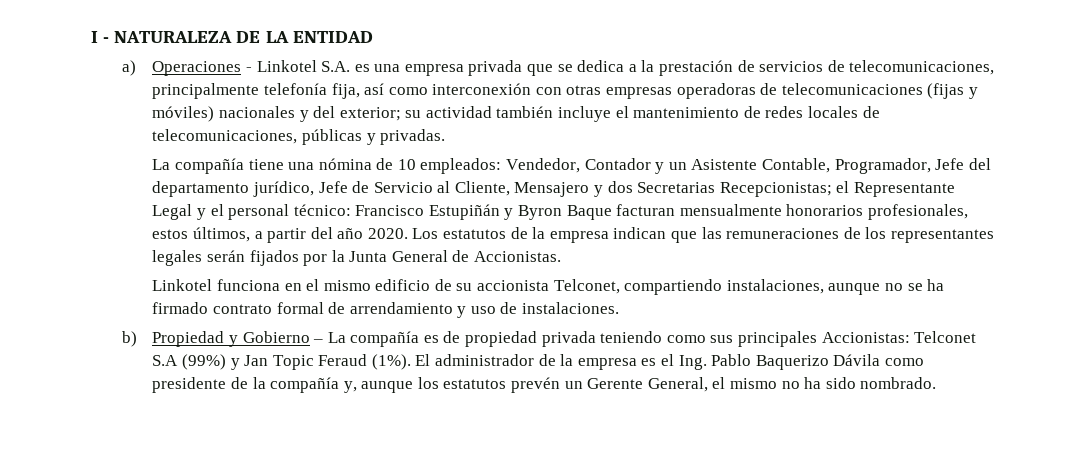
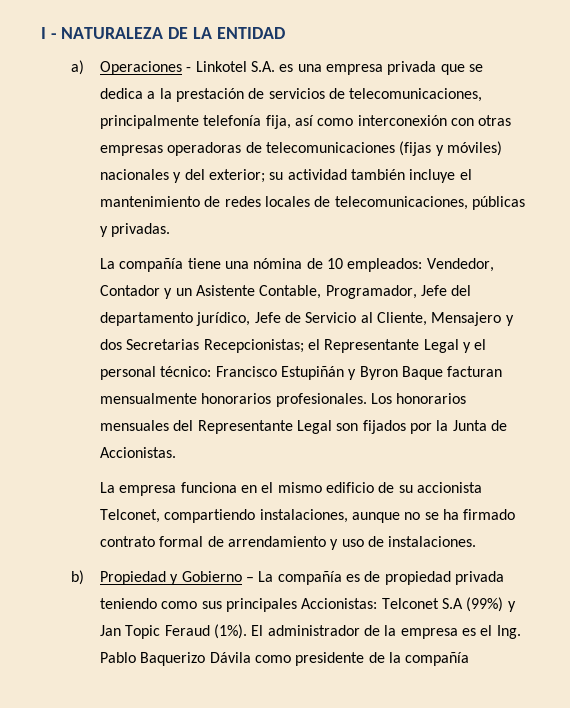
- La compañía tiene una nómina de 10 empleados: Vendedor, Contador y un Asistente Contable, Programador, Jefe del departamento jurídico, Jefe de Servicio al Cliente, Mensajero y dos Secretarias Recepcionistas; el Representante Legal y el personal técnico: Francisco Estupiñán y Byron Baque facturan mensualmente honorarios profesionales, estos últimos, a partir del año 2020. Los estatutos de la empresa indican que las remuneraciones de los representantes legales serán fijados por la Junta General de Accionistas.
+ La compañía tiene una nómina de 10 empleados: Vendedor, Contador y un Asistente Contable, Programador, Jefe del departamento jurídico, Jefe de Servicio al Cliente, Mensajero y dos Secretarias Recepcionistas; el Representante Legal y el personal técnico: Francisco Estupiñán y Byron Baque facturan mensualmente honorarios profesionales. Los honorarios mensuales del Representante Legal son fijados por la Junta de Accionistas.
- Linkotel funciona en el mismo edificio de su accionista Telconet, compartiendo instalaciones, aunque no se ha firmado contrato formal de arrendamiento y uso de instalaciones.
+ La empresa funciona en el mismo edificio de su accionista Telconet, compartiendo instalaciones, aunque no se ha firmado contrato formal de arrendamiento y uso de instalaciones.
- El administrador de la empresa es el Ing. Pablo Baquerizo Dávila como presidente de la compañía y, aunque los estatutos prevén un Gerente General, el mismo no ha sido nombrado.
+ El administrador de la empresa es el Ing. Pablo Baquerizo Dávila como presidente de la compañía

